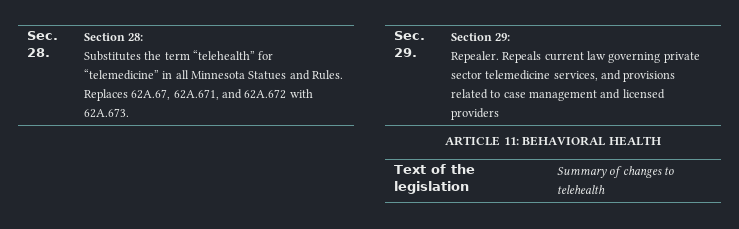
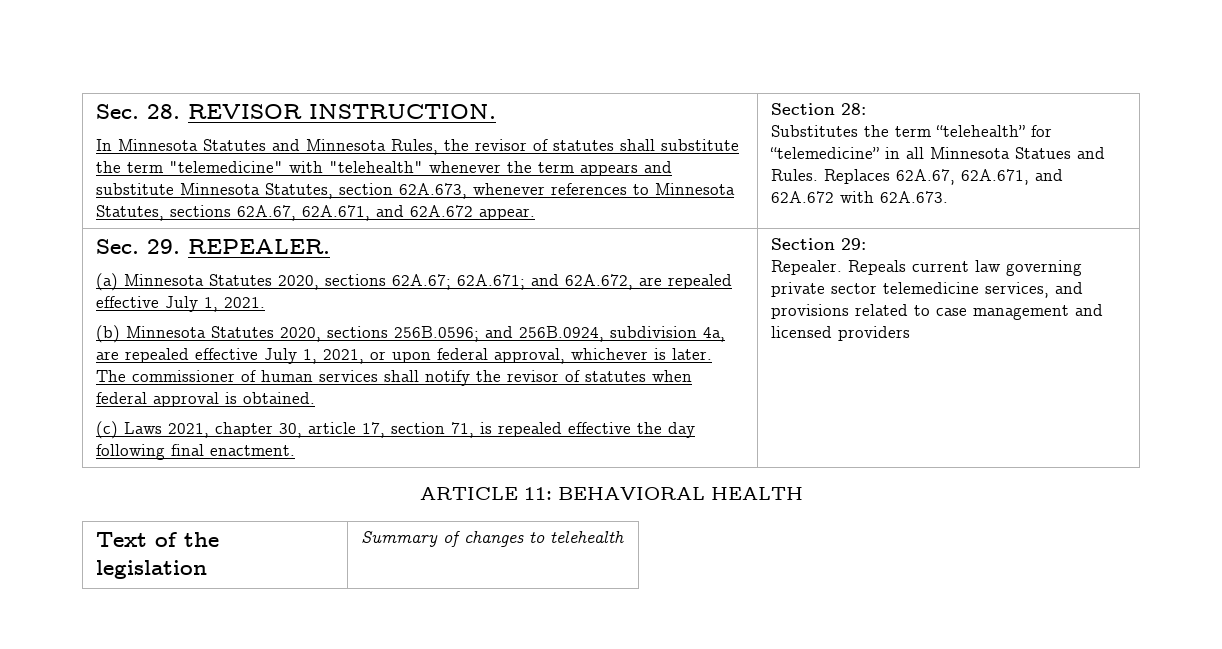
- Sec. 28.
+ Sec. 28. REVISOR INSTRUCTION.
+ In Minnesota Statutes and Minnesota Rules, the revisor of statutes shall substitute the term "telemedicine" with "telehealth" whenever the term appears and substitute Minnesota Statutes, section 62A.673, whenever references to Minnesota Statutes, sections 62A.67, 62A.671, and 62A.672 appear.
- Sec. 29.
+ Sec. 29. REPEALER.
+ (a) Minnesota Statutes 2020, sections 62A.67; 62A.671; and 62A.672, are repealed effective July 1, 2021.
+ (b) Minnesota Statutes 2020, sections 256B.0596; and 256B.0924, subdivision 4a, are repealed effective July 1, 2021, or upon federal approval, whichever is later. The commissioner of human services shall notify the revisor of statutes when federal approval is obtained.
+ (c) Laws 2021, chapter 30, article 17, section 71, is repealed effective the day following final enactment.

